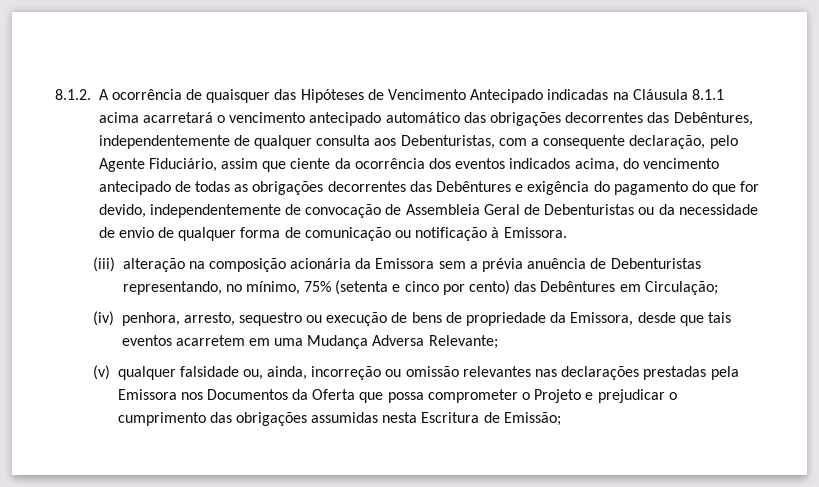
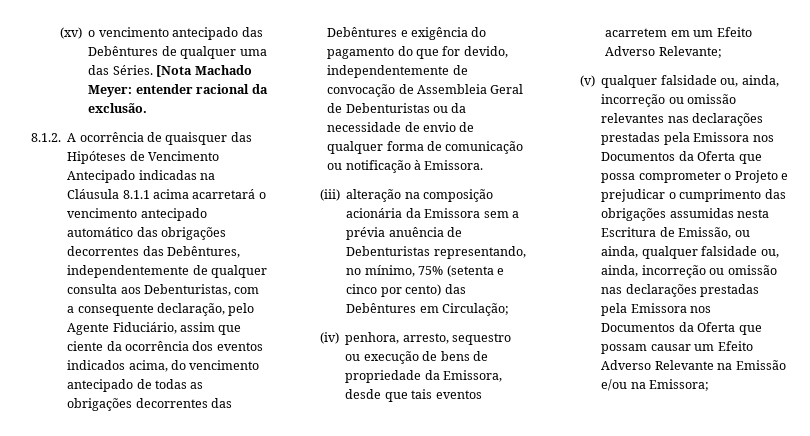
+ (xv) o vencimento antecipado das Debêntures de qualquer uma das Séries. [Nota Machado Meyer: entender racional da exclusão.
- (iv) penhora, arresto, sequestro ou execução de bens de propriedade da Emissora, desde que tais eventos acarretem em uma Mudança Adversa Relevante;
+ (iv) penhora, arresto, sequestro ou execução de bens de propriedade da Emissora, desde que tais eventos acarretem em um Efeito Adverso Relevante;
- (v) qualquer falsidade ou, ainda, incorreção ou omissão relevantes nas declarações prestadas pela Emissora nos Documentos da Oferta que possa comprometer o Projeto e prejudicar o cumprimento das obrigações assumidas nesta Escritura de Emissão;
+ (v) qualquer falsidade ou, ainda, incorreção ou omissão relevantes nas declarações prestadas pela Emissora nos Documentos da Oferta que possa comprometer o Projeto e prejudicar o cumprimento das obrigações assumidas nesta Escritura de Emissão, ou ainda, qualquer falsidade ou, ainda, incorreção ou omissão nas declarações prestadas pela Emissora nos Documentos da Oferta que possam causar um Efeito Adverso Relevante na Emissão e/ou na Emissora;

